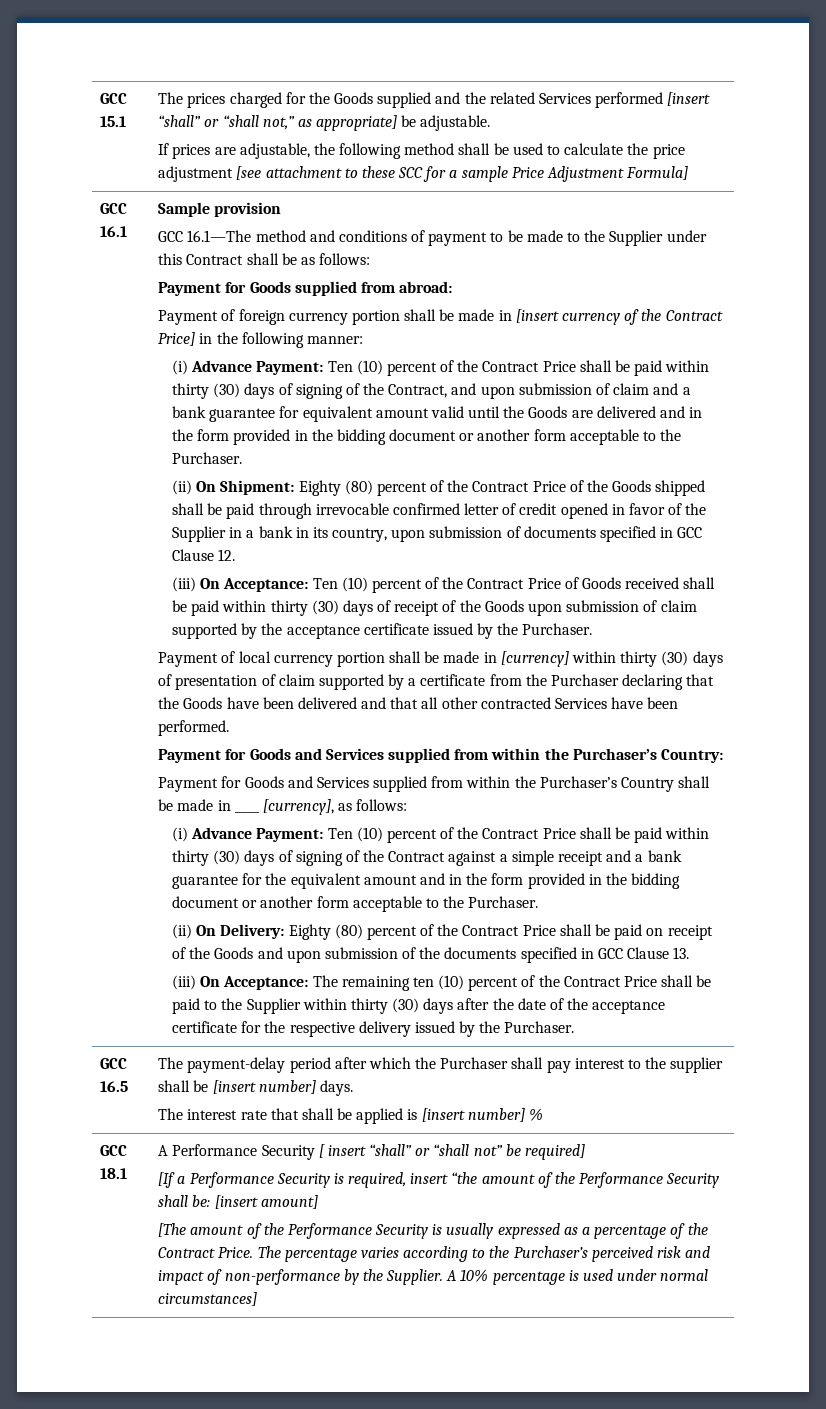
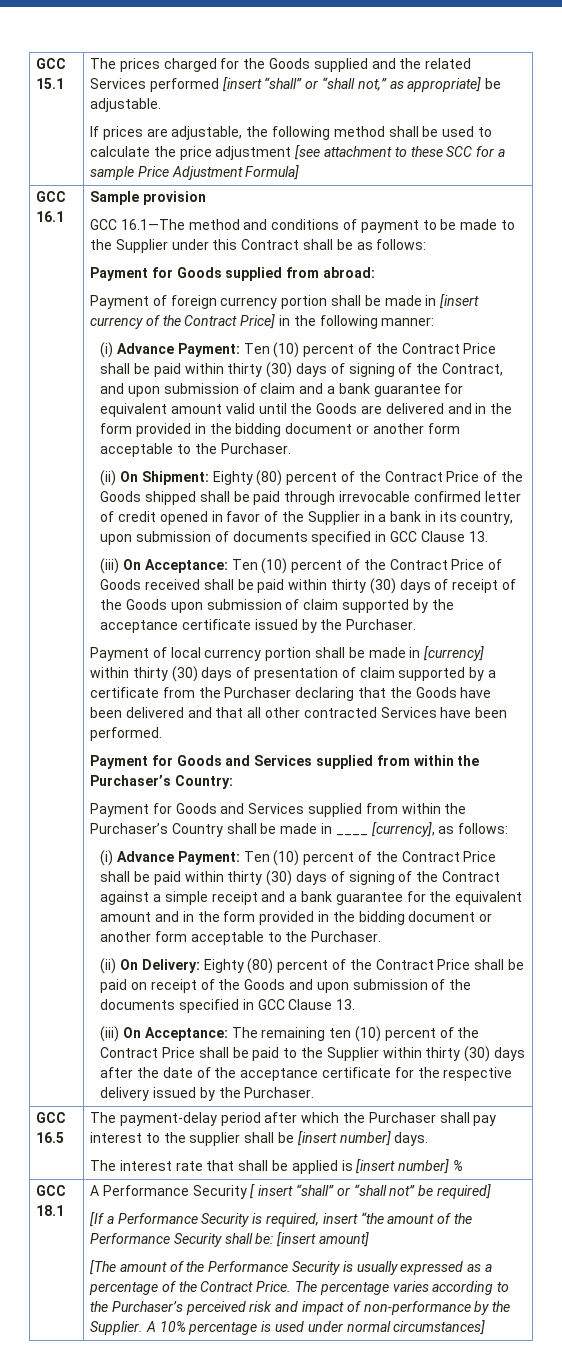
- (ii) On Shipment: Eighty (80) percent of the Contract Price of the Goods shipped shall be paid through irrevocable confirmed letter of credit opened in favor of the Supplier in a bank in its country, upon submission of documents specified in GCC Clause 12.
+ (ii) On Shipment: Eighty (80) percent of the Contract Price of the Goods shipped shall be paid through irrevocable confirmed letter of credit opened in favor of the Supplier in a bank in its country, upon submission of documents specified in GCC Clause 13.

